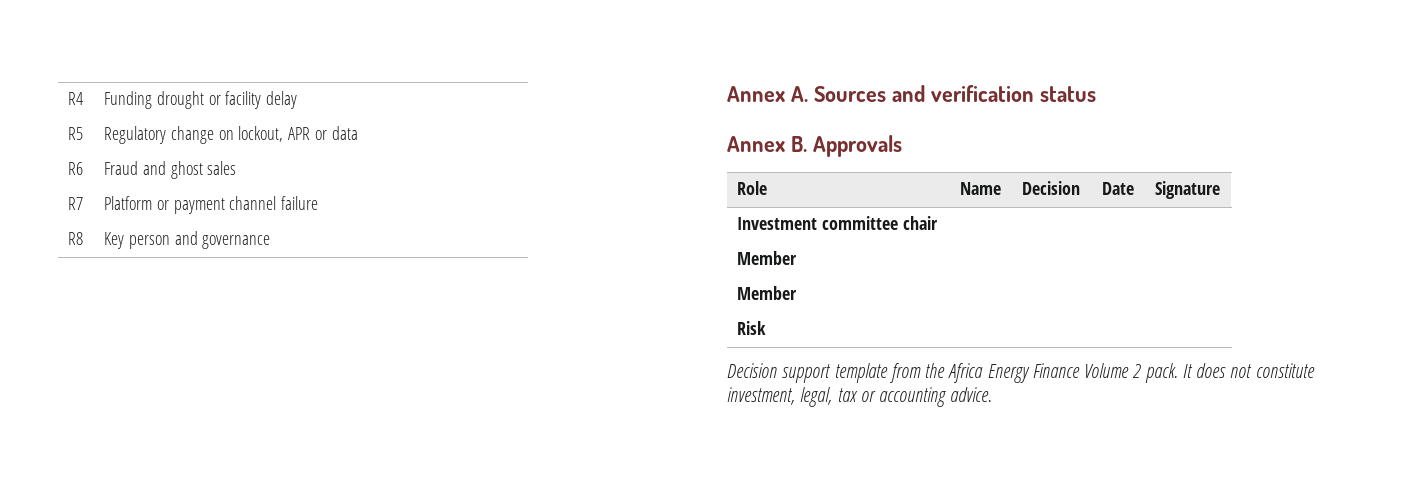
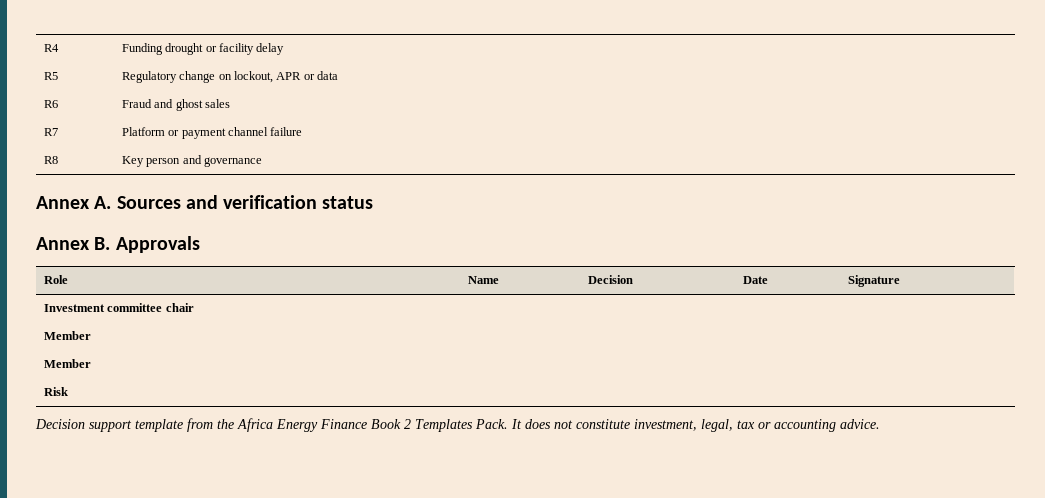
- Decision support template from the Africa Energy Finance Volume 2 pack.
+ Decision support template from the Africa Energy Finance Book 2 Templates Pack.

